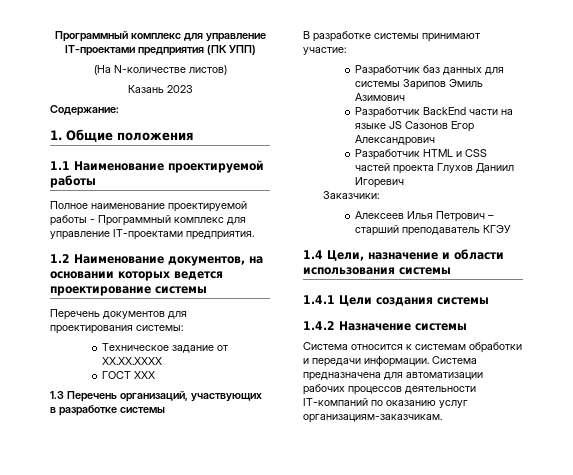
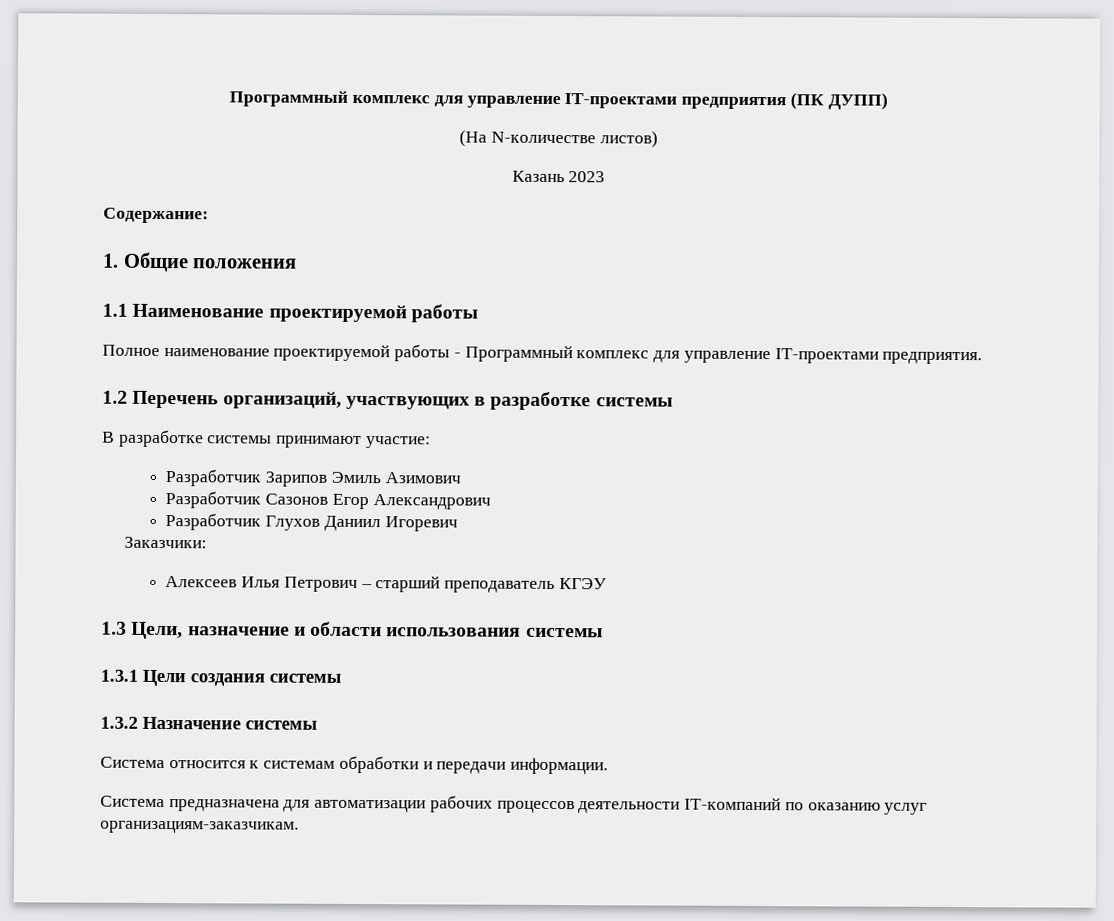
- Программный комплекс для управление IT-проектами предприятия (ПК УПП)
+ Программный комплекс для управление IT-проектами предприятия (ПК ДУПП)
- 1.2 Наименование документов, на основании которых ведется проектирование системы
- Перечень документов для проектирования системы:
- Техническое задание от ХХ.ХХ.ХХХХ
- ГОСТ ХХХ
- 1.3 Перечень организаций, участвующих в разработке системы
+ 1.2 Перечень организаций, участвующих в разработке системы
- Разработчик баз данных для системы Зарипов Эмиль Азимович
+ Разработчик Зарипов Эмиль Азимович
- Разработчик BackEnd части на языке JS Сазонов Егор Александрович
+ Разработчик Сазонов Егор Александрович
- Разработчик HTML и CSS частей проекта Глухов Даниил Игоревич
+ Разработчик Глухов Даниил Игоревич
- 1.4 Цели, назначение и области использования системы
+ 1.3 Цели, назначение и области использования системы
- 1.4.1 Цели создания системы
+ 1.3.1 Цели создания системы
- 1.4.2 Назначение системы
+ 1.3.2 Назначение системы
- Система относится к системам обработки и передачи информации. Система предназначена для автоматизации рабочих процессов деятельности IT-компаний по оказанию услуг организациям-заказчикам.
+ Система относится к системам обработки и передачи информации.
+ Система предназначена для автоматизации рабочих процессов деятельности IT-компаний по оказанию услуг организациям-заказчикам.

